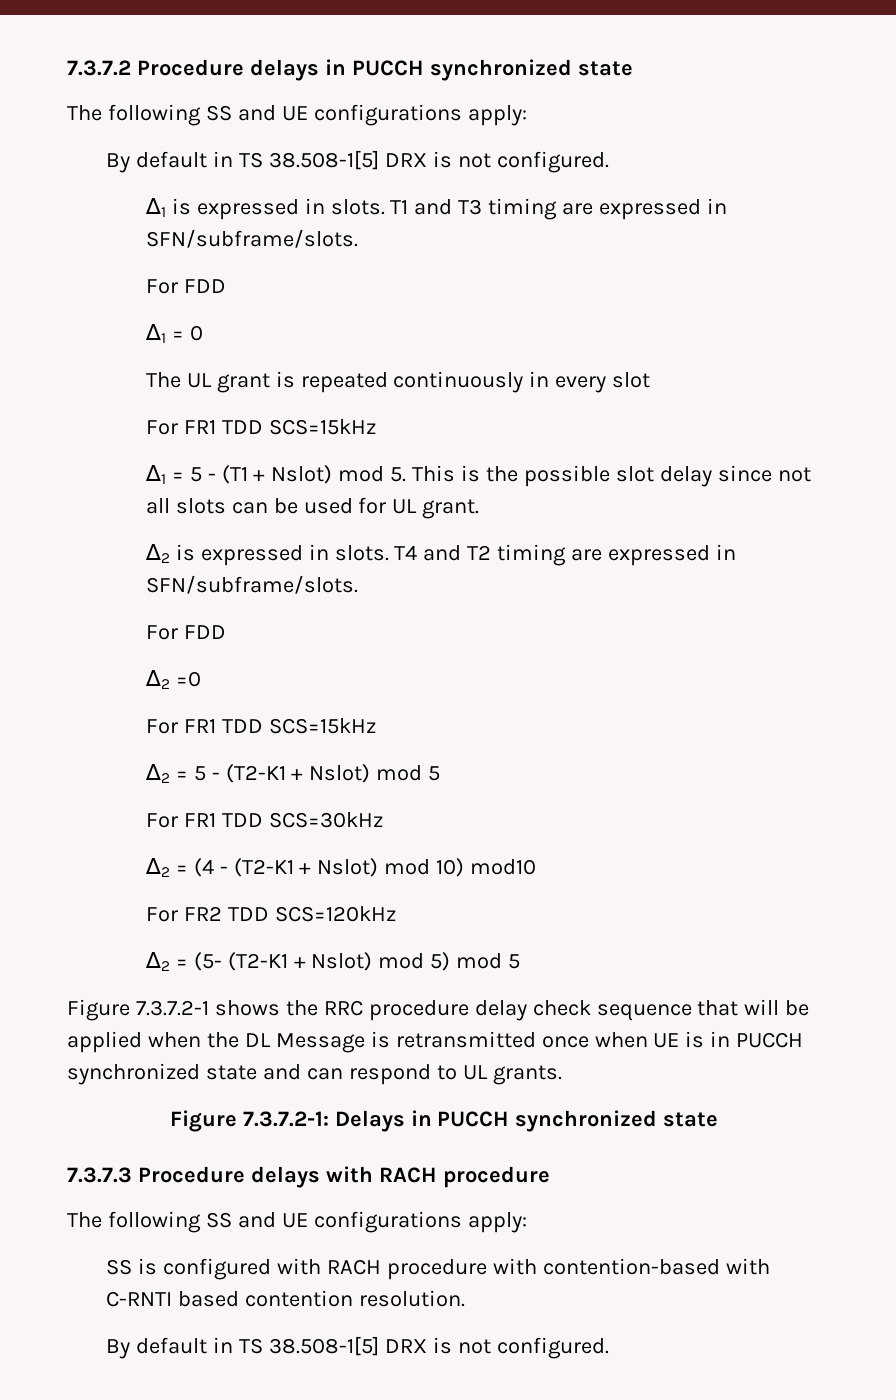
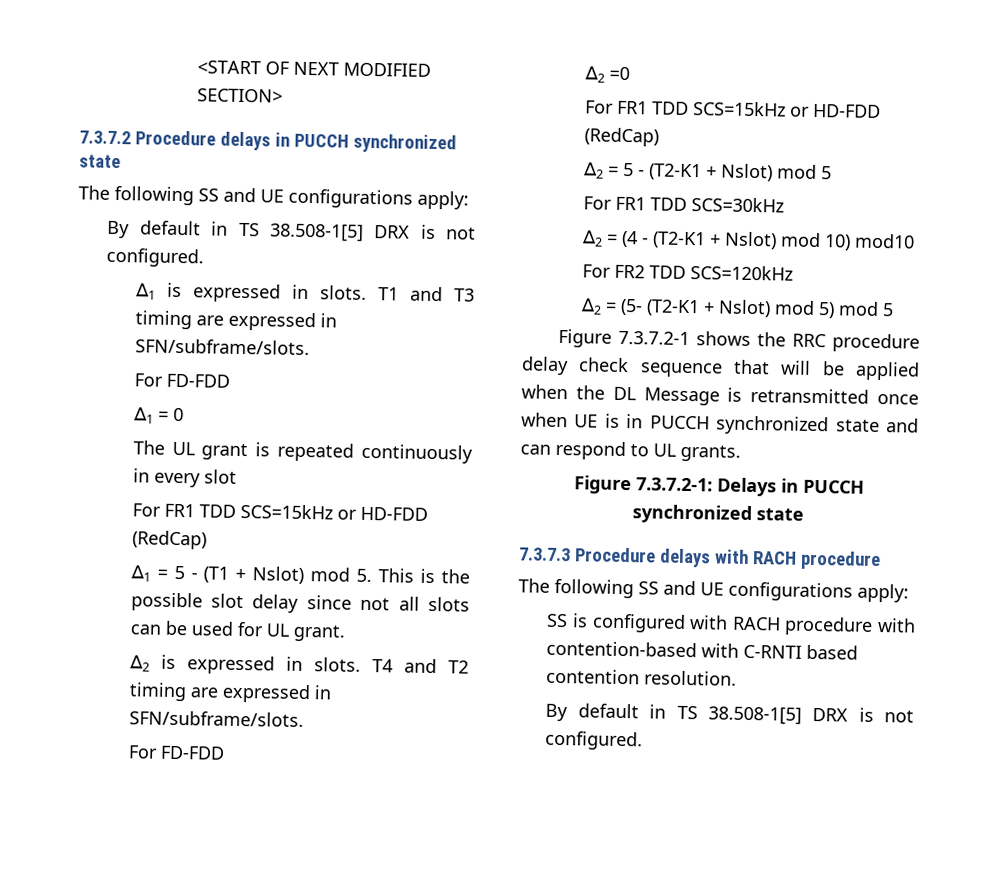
+ <START OF NEXT MODIFIED SECTION>
  T1 and T3 timing are expressed in SFN/subframe/slots.
- For FDD
+ For FD-FDD
  The UL grant is repeated continuously in every slot
- For FR1 TDD SCS=15kHz
+ For FR1 TDD SCS=15kHz or HD-FDD (RedCap)
  T4 and T2 timing are expressed in SFN/subframe/slots.
- For FDD
+ For FD-FDD
  ∆2 =0
- For FR1 TDD SCS=15kHz
+ For FR1 TDD SCS=15kHz or HD-FDD (RedCap)

